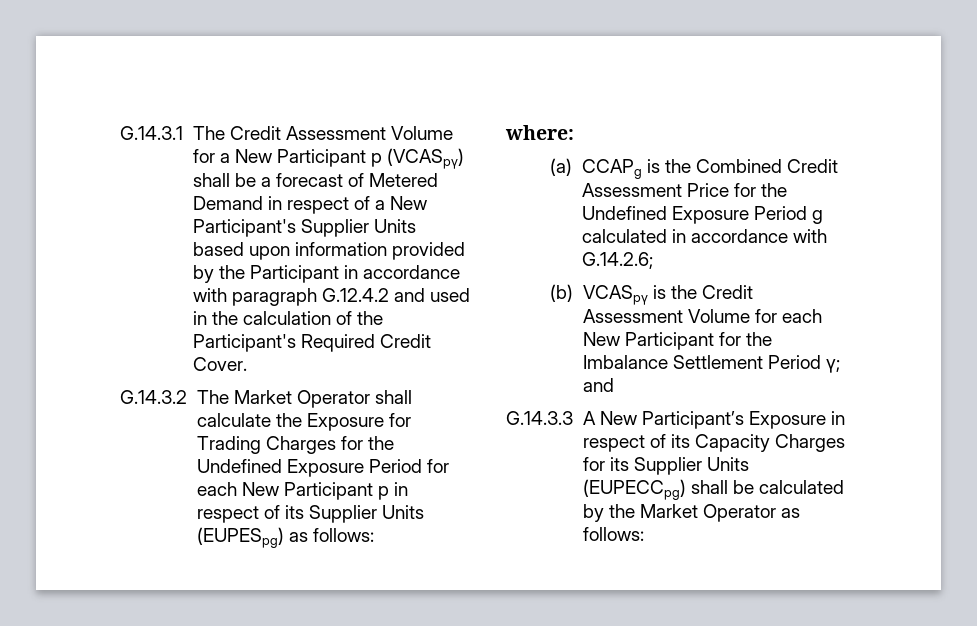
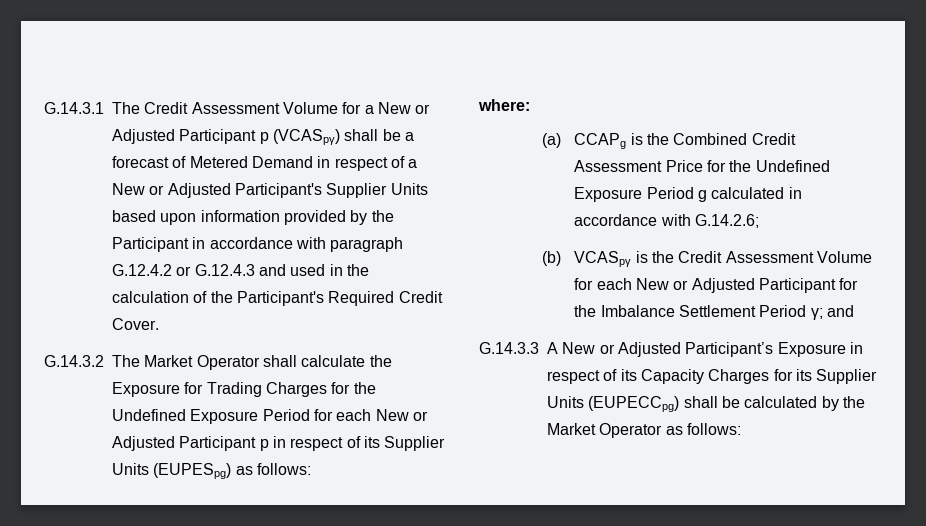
- G.14.3.1 The Credit Assessment Volume for a New Participant p (VCASpγ) shall be a forecast of Metered Demand in respect of a New Participant's Supplier Units based upon information provided by the Participant in accordance with paragraph G.12.4.2 and used in the calculation of the Participant's Required Credit Cover.
+ G.14.3.1 The Credit Assessment Volume for a New or Adjusted Participant p (VCASpγ) shall be a forecast of Metered Demand in respect of a New or Adjusted Participant's Supplier Units based upon information provided by the Participant in accordance with paragraph G.12.4.2 or G.12.4.3 and used in the calculation of the Participant's Required Credit Cover.
- G.14.3.2 The Market Operator shall calculate the Exposure for Trading Charges for the Undefined Exposure Period for each New Participant p in respect of its Supplier Units (EUPESpg) as follows:
+ G.14.3.2 The Market Operator shall calculate the Exposure for Trading Charges for the Undefined Exposure Period for each New or Adjusted Participant p in respect of its Supplier Units (EUPESpg) as follows:
- (b) VCASpγ is the Credit Assessment Volume for each New Participant for the Imbalance Settlement Period γ; and
+ (b) VCASpγ is the Credit Assessment Volume for each New or Adjusted Participant for the Imbalance Settlement Period γ; and
- G.14.3.3 A New Participant’s Exposure in respect of its Capacity Charges for its Supplier Units (EUPECCpg) shall be calculated by the Market Operator as follows:
+ G.14.3.3 A New or Adjusted Participant’s Exposure in respect of its Capacity Charges for its Supplier Units (EUPECCpg) shall be calculated by the Market Operator as follows:

